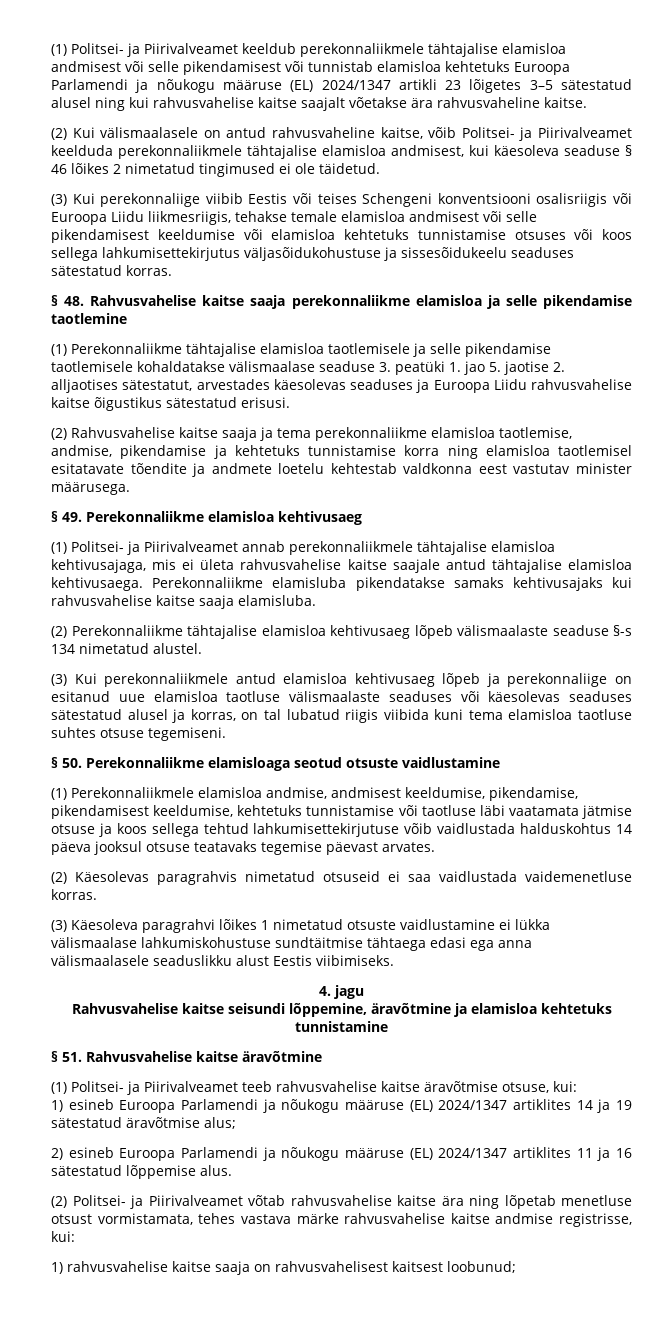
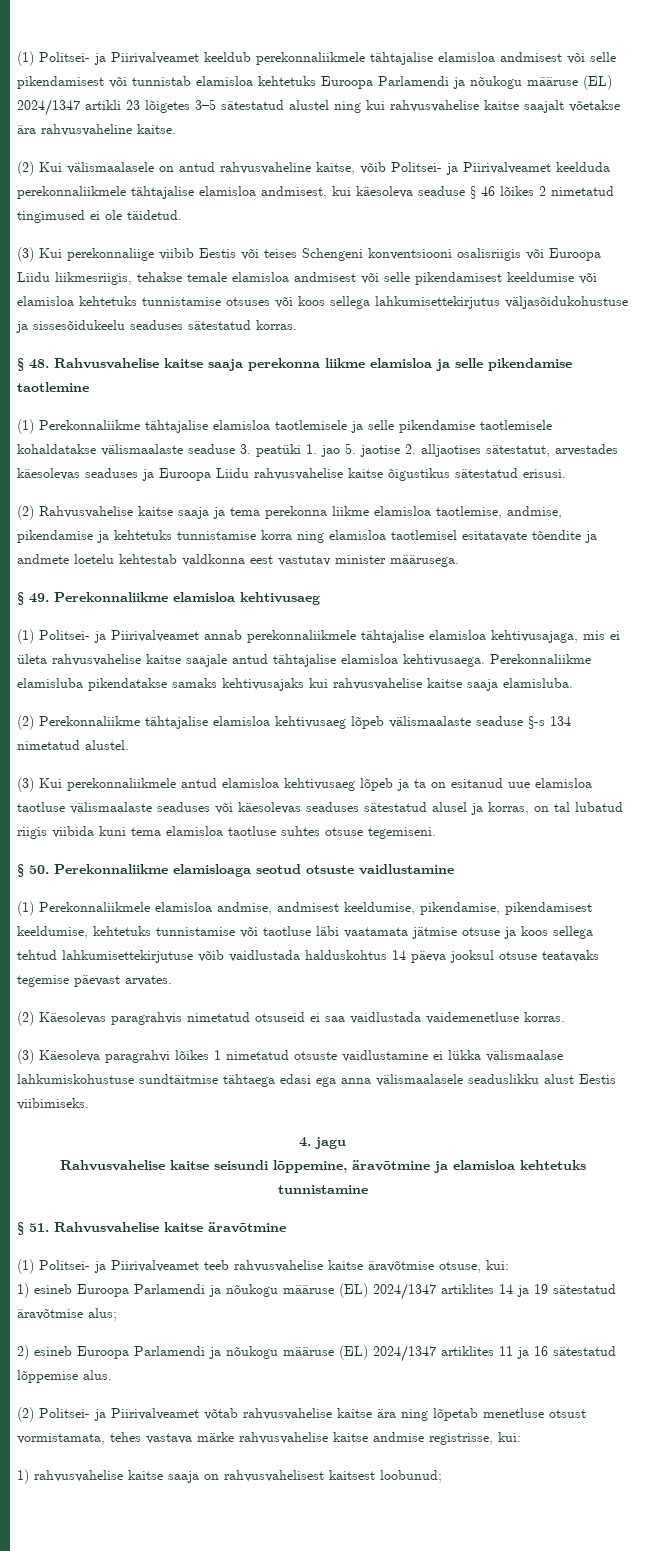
- (1) Politsei- ja Piirivalveamet keeldub perekonnaliikmele tähtajalise elamisloa andmisest või selle pikendamisest või tunnistab elamisloa kehtetuks Euroopa Parlamendi ja nõukogu määruse (EL) 2024/1347 artikli 23 lõigetes 3–5 sätestatud alusel ning kui rahvusvahelise kaitse saajalt võetakse ära rahvusvaheline kaitse.
+ (1) Politsei- ja Piirivalveamet keeldub perekonnaliikmele tähtajalise elamisloa andmisest või selle pikendamisest või tunnistab elamisloa kehtetuks Euroopa Parlamendi ja nõukogu määruse (EL) 2024/1347 artikli 23 lõigetes 3–5 sätestatud alustel ning kui rahvusvahelise kaitse saajalt võetakse ära rahvusvaheline kaitse.
- § 48. Rahvusvahelise kaitse saaja perekonnaliikme elamisloa ja selle pikendamise taotlemine
+ § 48. Rahvusvahelise kaitse saaja perekonna liikme elamisloa ja selle pikendamise taotlemine
- (1) Perekonnaliikme tähtajalise elamisloa taotlemisele ja selle pikendamise taotlemisele kohaldatakse välismaalase seaduse 3. peatüki 1. jao 5. jaotise 2. alljaotises sätestatut, arvestades käesolevas seaduses ja Euroopa Liidu rahvusvahelise kaitse õigustikus sätestatud erisusi.
+ (1) Perekonnaliikme tähtajalise elamisloa taotlemisele ja selle pikendamise taotlemisele kohaldatakse välismaalaste seaduse 3. peatüki 1. jao 5. jaotise 2. alljaotises sätestatut, arvestades käesolevas seaduses ja Euroopa Liidu rahvusvahelise kaitse õigustikus sätestatud erisusi.
- (2) Rahvusvahelise kaitse saaja ja tema perekonnaliikme elamisloa taotlemise, andmise, pikendamise ja kehtetuks tunnistamise korra ning elamisloa taotlemisel esitatavate tõendite ja andmete loetelu kehtestab valdkonna eest vastutav minister määrusega.
+ (2) Rahvusvahelise kaitse saaja ja tema perekonna liikme elamisloa taotlemise, andmise, pikendamise ja kehtetuks tunnistamise korra ning elamisloa taotlemisel esitatavate tõendite ja andmete loetelu kehtestab valdkonna eest vastutav minister määrusega.
- (3) Kui perekonnaliikmele antud elamisloa kehtivusaeg lõpeb ja perekonnaliige on esitanud uue elamisloa taotluse välismaalaste seaduses või käesolevas seaduses sätestatud alusel ja korras, on tal lubatud riigis viibida kuni tema elamisloa taotluse suhtes otsuse tegemiseni.
+ (3) Kui perekonnaliikmele antud elamisloa kehtivusaeg lõpeb ja ta on esitanud uue elamisloa taotluse välismaalaste seaduses või käesolevas seaduses sätestatud alusel ja korras, on tal lubatud riigis viibida kuni tema elamisloa taotluse suhtes otsuse tegemiseni.

